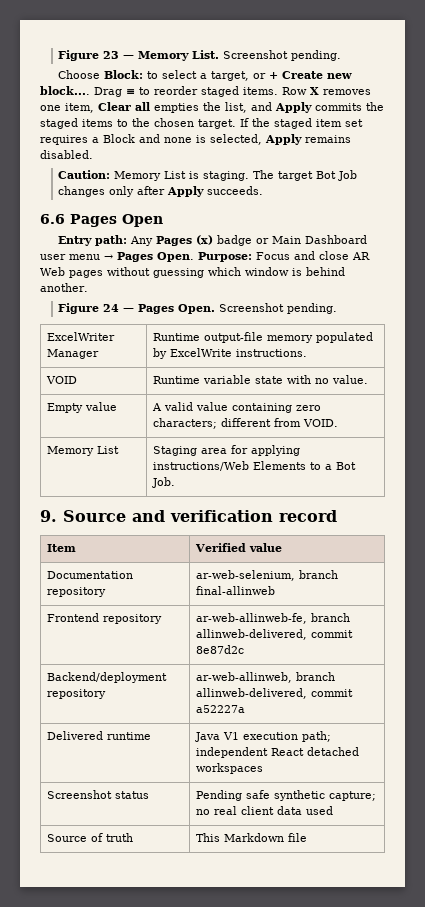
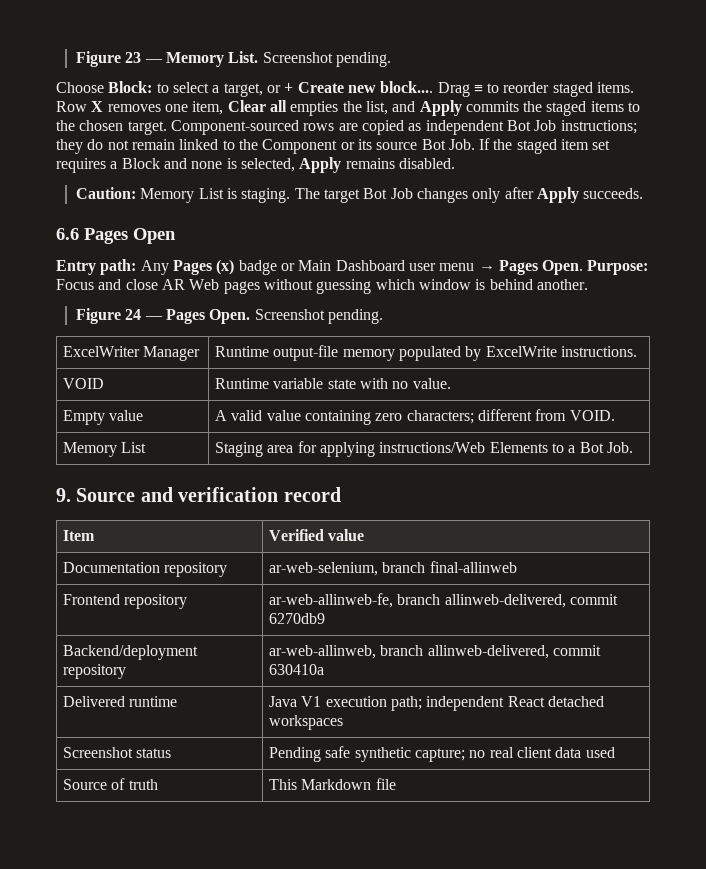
- If the staged item set requires a Block and none is selected, Apply remains disabled.
+ Component-sourced rows are copied as independent Bot Job instructions; they do not remain linked to the Component or its source Bot Job. If the staged item set requires a Block and none is selected, Apply remains disabled.
- Frontend repository | ar-web-allinweb-fe, branch allinweb-delivered, commit 8e87d2c
+ Frontend repository | ar-web-allinweb-fe, branch allinweb-delivered, commit 6270db9
- Backend/deployment repository | ar-web-allinweb, branch allinweb-delivered, commit a52227a
+ Backend/deployment repository | ar-web-allinweb, branch allinweb-delivered, commit 630410a

